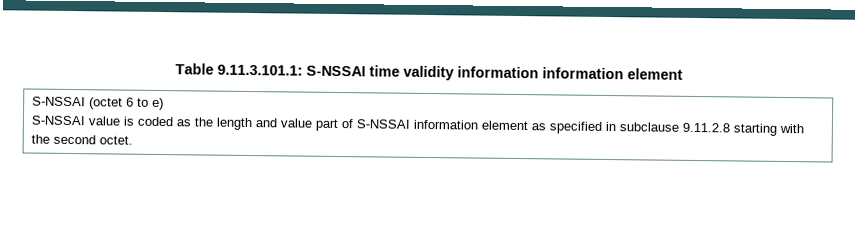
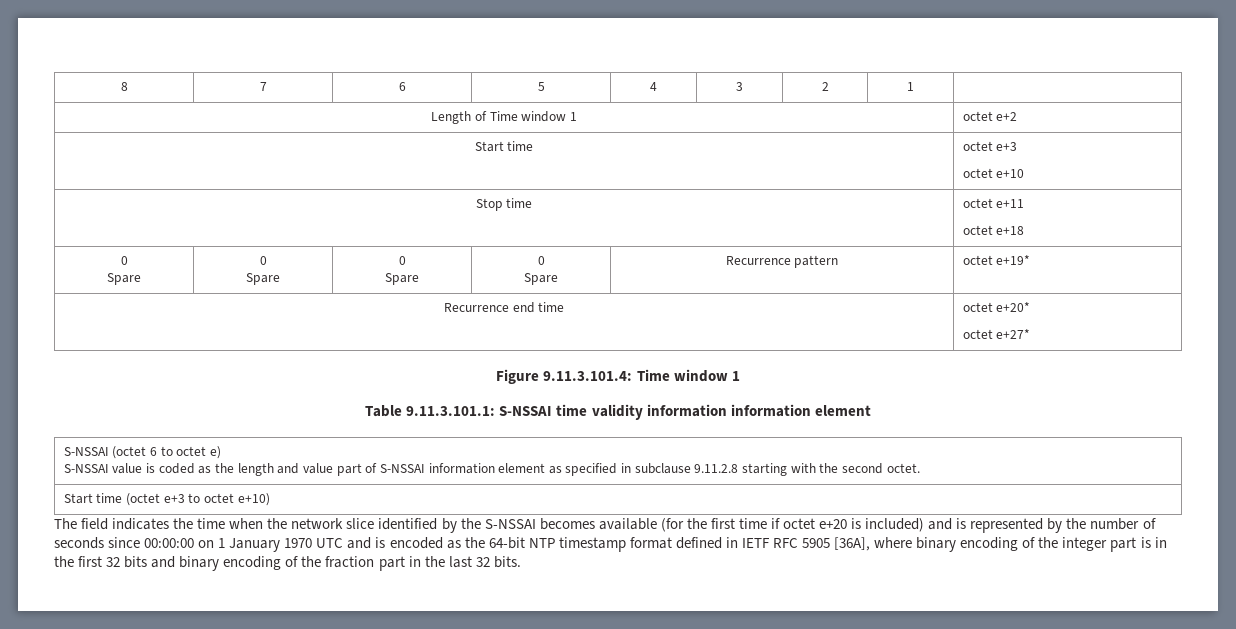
+ 8 | 7 | 6 | 5 | 4 | 3 | 2 | 1 |
+ Length of Time window 1 | octet e+2
+ Start time | octet e+3
+ octet e+10
+ Stop time | octet e+11
+ octet e+18
+ 0
+ Spare | 0
+ Spare | 0
+ Spare | 0
+ Spare | Recurrence pattern | octet e+19*
+ Recurrence end time | octet e+20*
+ octet e+27*
+ Figure 9.11.3.101.4: Time window 1
- S-NSSAI (octet 6 to e)
+ S-NSSAI (octet 6 to octet e)
+ Start time (octet e+3 to octet e+10)
+ The field indicates the time when the network slice identified by the S-NSSAI becomes available (for the first time if octet e+20 is included) and is represented by the number of seconds since 00:00:00 on 1 January 1970 UTC and is encoded as the 64-bit NTP timestamp format defined in IETF RFC 5905 [36A], where binary encoding of the integer part is in the first 32 bits and binary encoding of the fraction part in the last 32 bits.

